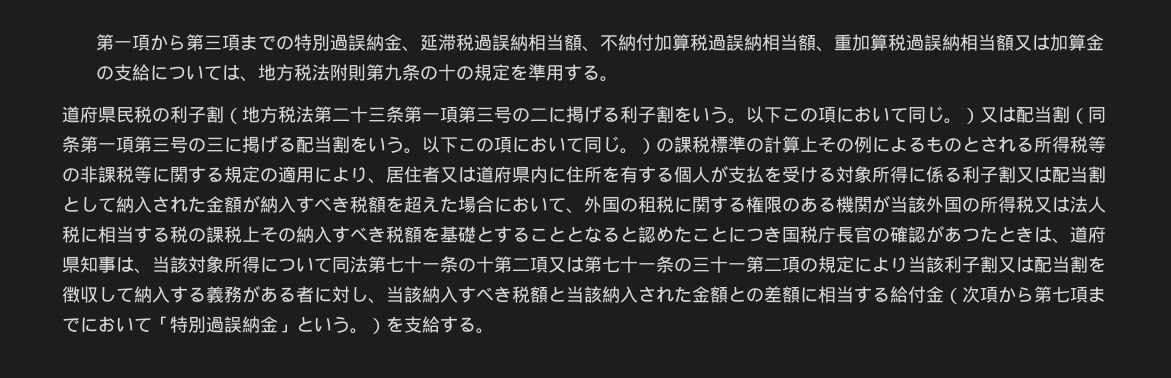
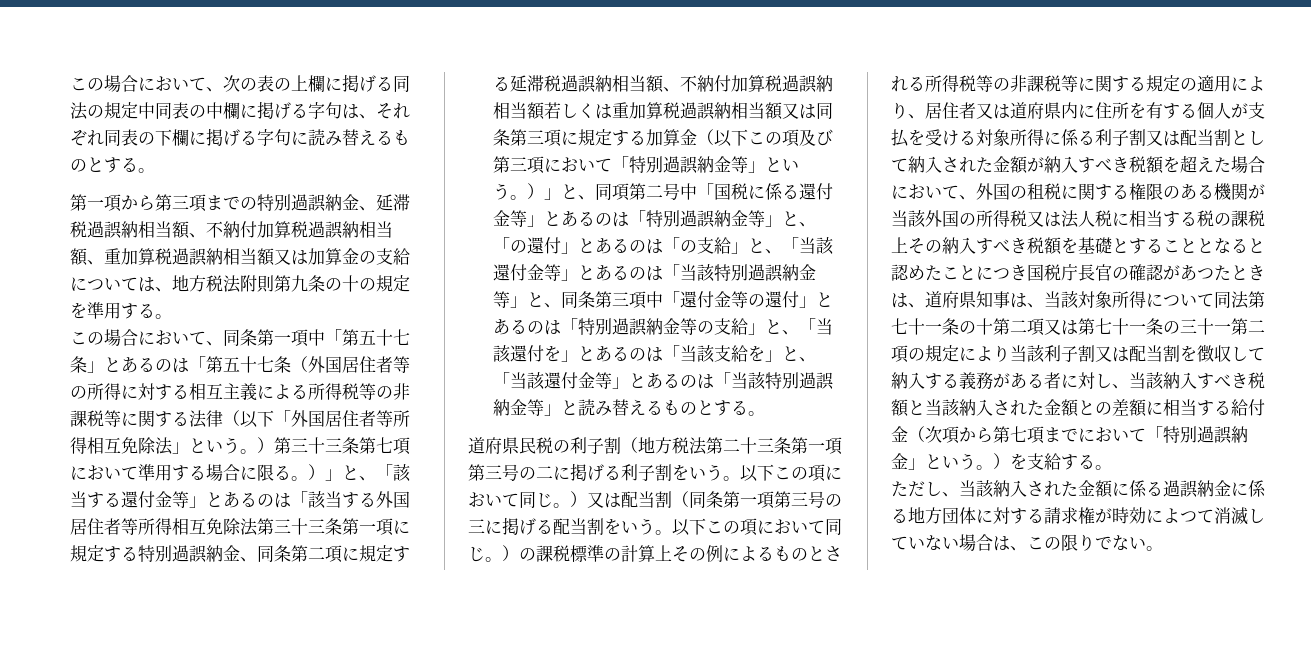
+ この場合において、次の表の上欄に掲げる同法の規定中同表の中欄に掲げる字句は、それぞれ同表の下欄に掲げる字句に読み替えるものとする。
+ この場合において、同条第一項中「第五十七条」とあるのは「第五十七条（外国居住者等の所得に対する相互主義による所得税等の非課税等に関する法律（以下「外国居住者等所得相互免除法」という。）第三十三条第七項において準用する場合に限る。）」と、「該当する還付金等」とあるのは「該当する外国居住者等所得相互免除法第三十三条第一項に規定する特別過誤納金、同条第二項に規定する延滞税過誤納相当額、不納付加算税過誤納相当額若しくは重加算税過誤納相当額又は同条第三項に規定する加算金（以下この項及び第三項において「特別過誤納金等」という。）」と、同項第二号中「国税に係る還付金等」とあるのは「特別過誤納金等」と、「の還付」とあるのは「の支給」と、「当該還付金等」とあるのは「当該特別過誤納金等」と、同条第三項中「還付金等の還付」とあるのは「特別過誤納金等の支給」と、「当該還付を」とあるのは「当該支給を」と、「当該還付金等」とあるのは「当該特別過誤納金等」と読み替えるものとする。
+ ただし、当該納入された金額に係る過誤納金に係る地方団体に対する請求権が時効によつて消滅していない場合は、この限りでない。

